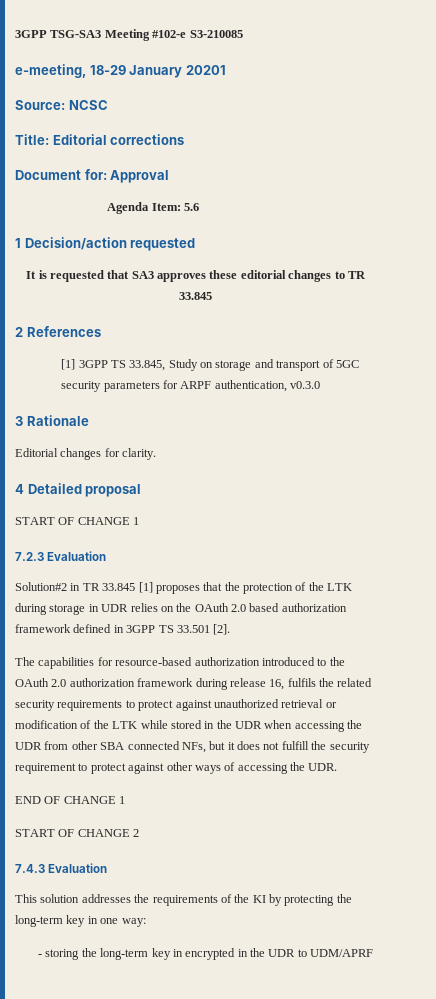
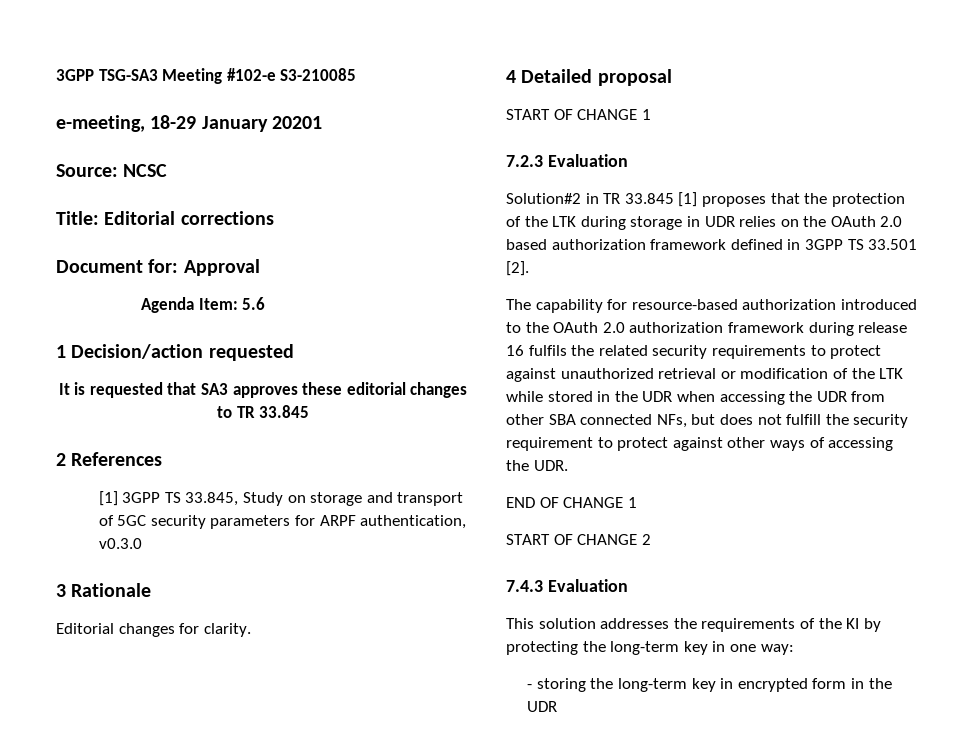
- The capabilities for resource-based authorization introduced to the OAuth 2.0 authorization framework during release 16, fulfils the related security requirements to protect against unauthorized retrieval or modification of the LTK while stored in the UDR when accessing the UDR from other SBA connected NFs, but it does not fulfill the security requirement to protect against other ways of accessing the UDR.
+ The capability for resource-based authorization introduced to the OAuth 2.0 authorization framework during release 16 fulfils the related security requirements to protect against unauthorized retrieval or modification of the LTK while stored in the UDR when accessing the UDR from other SBA connected NFs, but does not fulfill the security requirement to protect against other ways of accessing the UDR.
- - storing the long-term key in encrypted in the UDR to UDM/APRF
+ - storing the long-term key in encrypted form in the UDR

